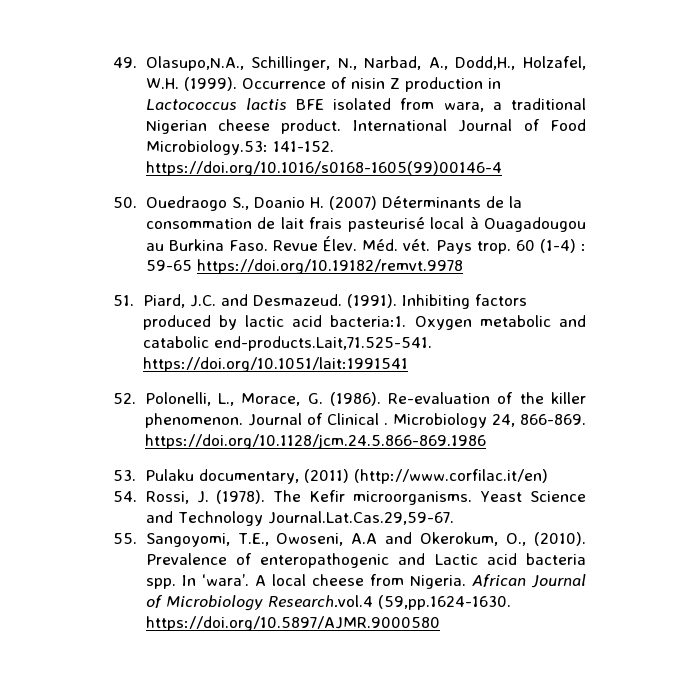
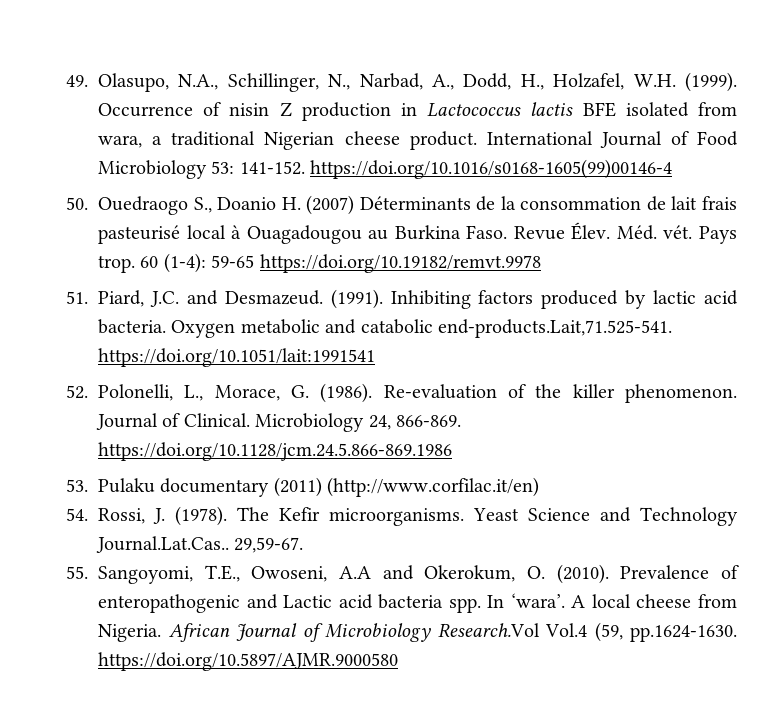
- 49. Olasupo,N.A., Schillinger, N., Narbad, A., Dodd,H., Holzafel, W.H. (1999).
+ 49. Olasupo, N.A., Schillinger, N., Narbad, A., Dodd, H., Holzafel, W.H. (1999).
- International Journal of Food Microbiology.53: 141-152. https://doi.org/10.1016/s0168-1605(99)00146-4
+ International Journal of Food Microbiology 53: 141-152. https://doi.org/10.1016/s0168-1605(99)00146-4
- 60 (1-4) : 59-65 https://doi.org/10.19182/remvt.9978
+ 60 (1-4): 59-65 https://doi.org/10.19182/remvt.9978
- Inhibiting factors produced by lactic acid bacteria:1.
+ Inhibiting factors produced by lactic acid bacteria.
- Journal of Clinical .
+ Journal of Clinical.
- 53. Pulaku documentary, (2011) (http://www.corfilac.it/en)
+ 53. Pulaku documentary (2011) (http://www.corfilac.it/en)
- Yeast Science and Technology Journal.Lat.Cas.29,59-67.
+ Yeast Science and Technology Journal.Lat.Cas.. 29,59-67.
- 55. Sangoyomi, T.E., Owoseni, A.A and Okerokum, O., (2010).
+ 55. Sangoyomi, T.E., Owoseni, A.A and Okerokum, O. (2010).
- African Journal of Microbiology Research.vol.4 (59,pp.1624-1630. https://doi.org/10.5897/AJMR.9000580
+ African Journal of Microbiology Research.Vol Vol.4 (59, pp.1624-1630. https://doi.org/10.5897/AJMR.9000580

